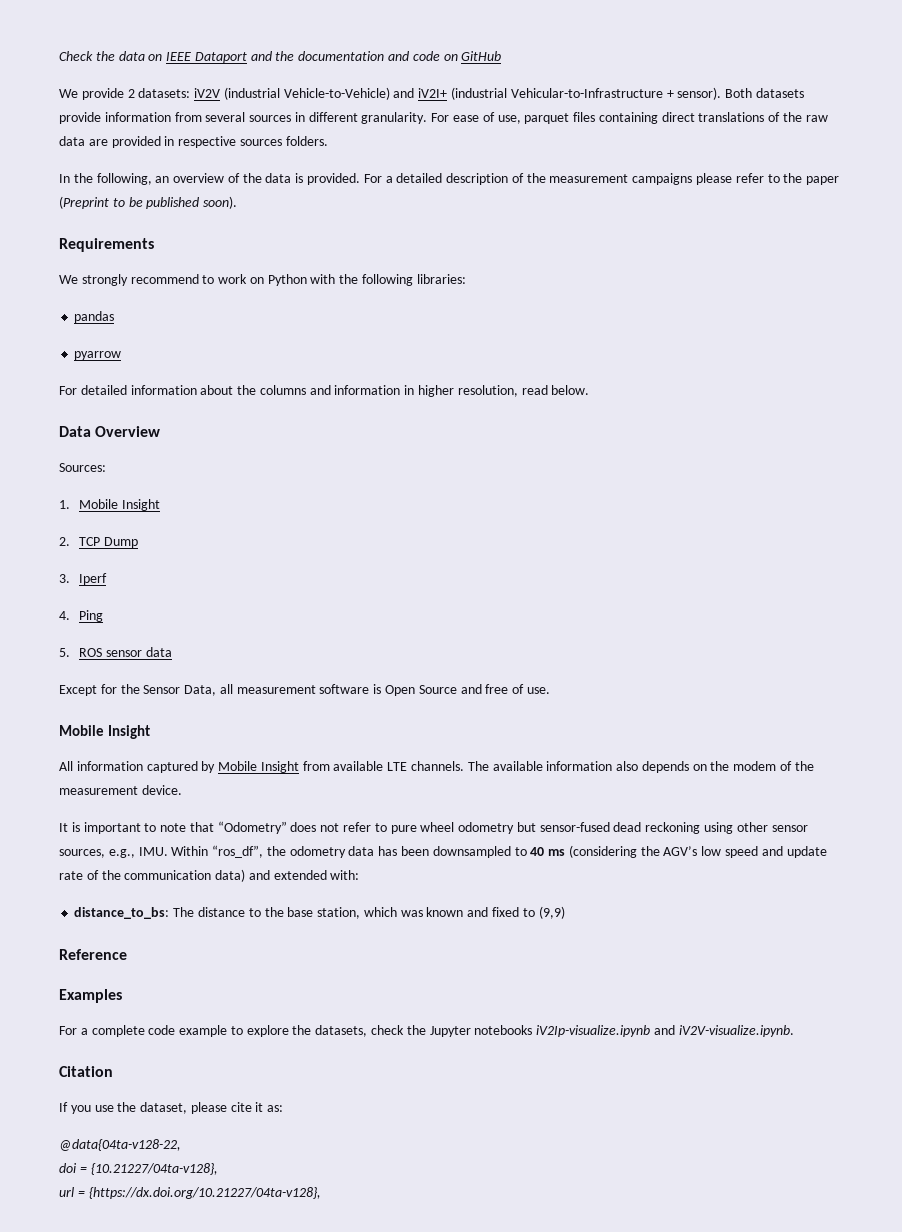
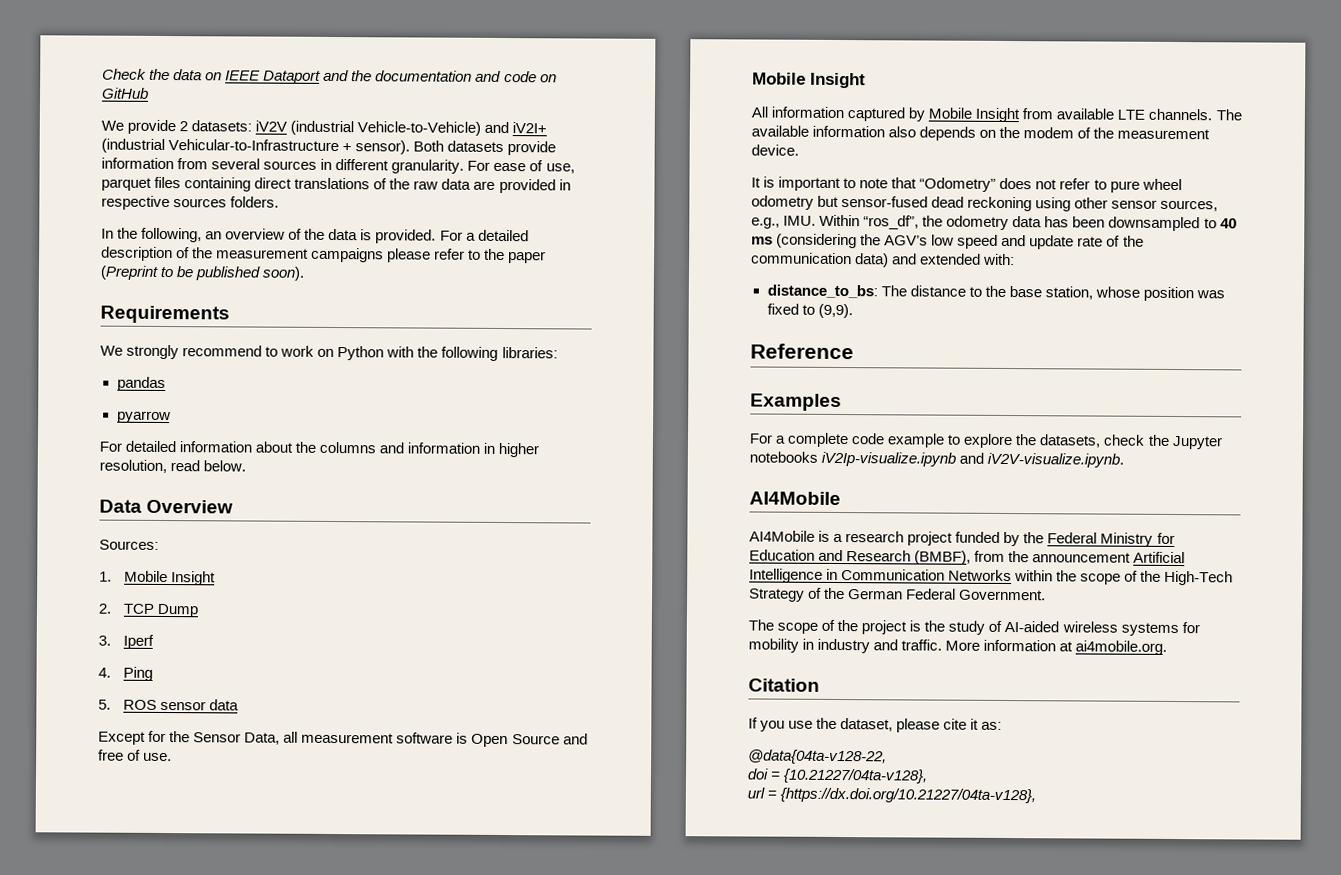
- distance_to_bs: The distance to the base station, which was known and fixed to (9,9)
+ distance_to_bs: The distance to the base station, whose position was fixed to (9,9).
  For a complete code example to explore the datasets, check the Jupyter notebooks iV2Ip-visualize.ipynb and iV2V-visualize.ipynb.
+ AI4Mobile
+ AI4Mobile is a research project funded by the Federal Ministry for Education and Research (BMBF), from the announcement Artificial Intelligence in Communication Networks within the scope of the High-Tech Strategy of the German Federal Government.
+ The scope of the project is the study of AI-aided wireless systems for mobility in industry and traffic. More information at ai4mobile.org.

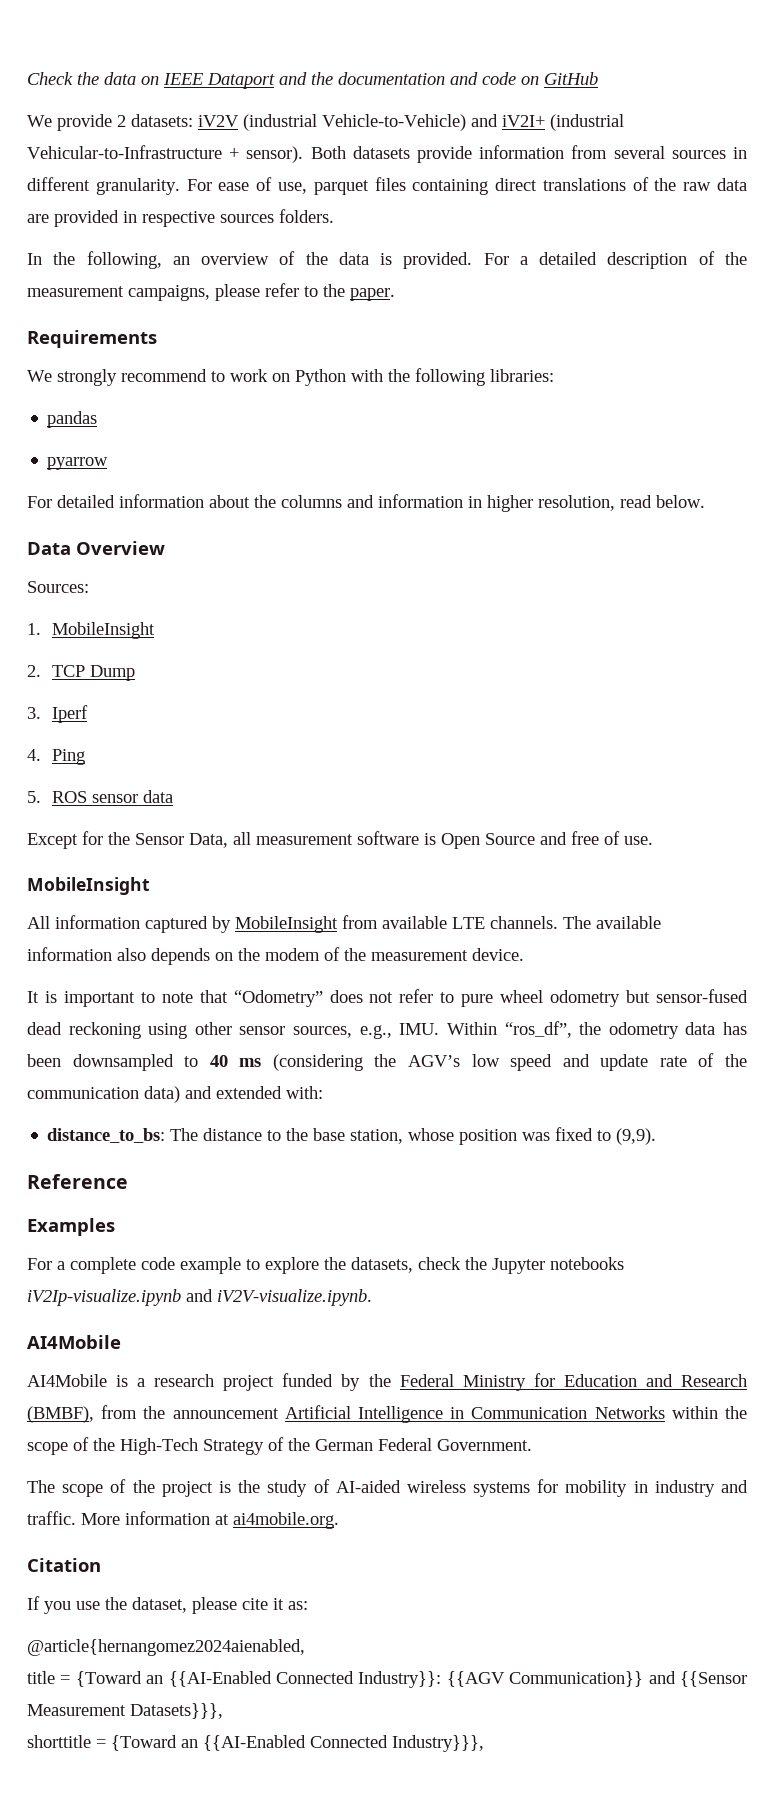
- For a detailed description of the measurement campaigns please refer to the paper (Preprint to be published soon).
+ For a detailed description of the measurement campaigns, please refer to the paper.
- 1. Mobile Insight
+ 1. MobileInsight
  Except for the Sensor Data, all measurement software is Open Source and free of use.
- Mobile Insight
+ MobileInsight
- All information captured by Mobile Insight from available LTE channels.
+ All information captured by MobileInsight from available LTE channels.
- @data{04ta-v128-22,
- doi = {10.21227/04ta-v128},
- url = {https://dx.doi.org/10.21227/04ta-v128},
+ @article{hernangomez2024aienabled,
+ title = {Toward an {{AI-Enabled Connected Industry}}: {{AGV Communication}} and {{Sensor Measurement Datasets}}},
+ shorttitle = {Toward an {{AI-Enabled Connected Industry}}},

